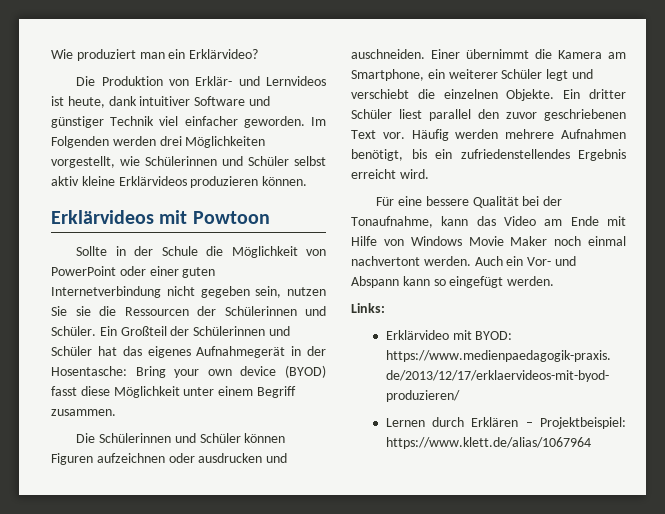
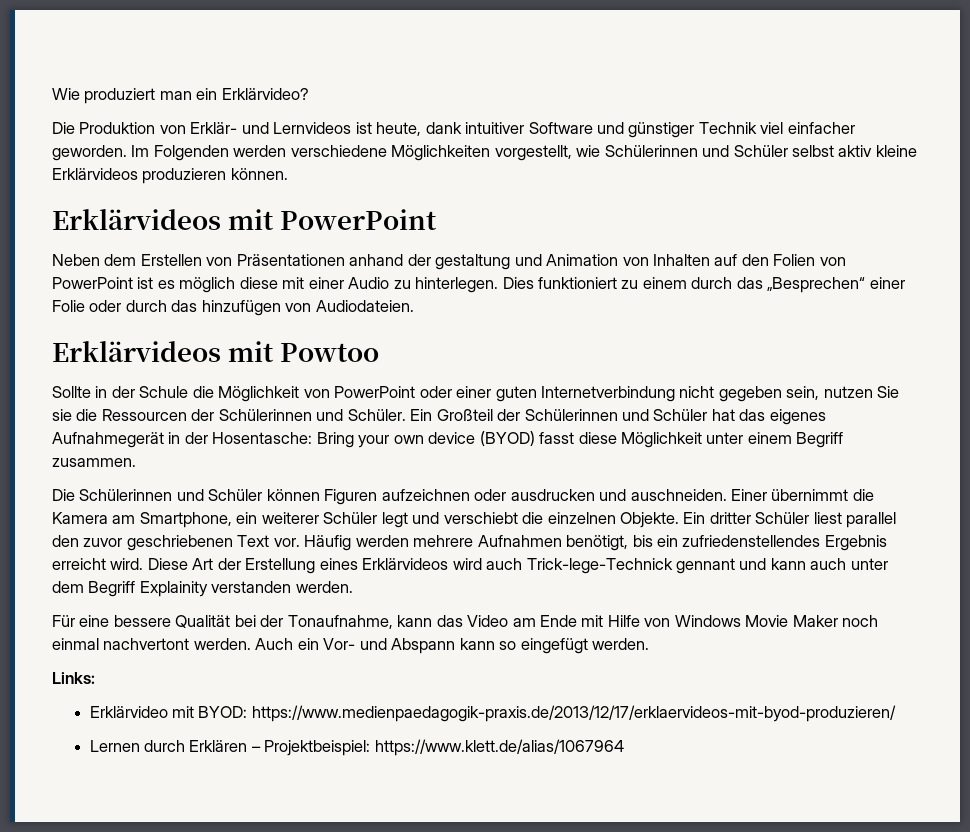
- Im Folgenden werden drei Möglichkeiten vorgestellt, wie Schülerinnen und Schüler selbst aktiv kleine Erklärvideos produzieren können.
+ Im Folgenden werden verschiedene Möglichkeiten vorgestellt, wie Schülerinnen und Schüler selbst aktiv kleine Erklärvideos produzieren können.
- Erklärvideos mit Powtoon
+ Erklärvideos mit PowerPoint
+ Neben dem Erstellen von Präsentationen anhand der gestaltung und Animation von Inhalten auf den Folien von PowerPoint ist es möglich diese mit einer Audio zu hinterlegen. Dies funktioniert zu einem durch das „Besprechen“ einer Folie oder durch das hinzufügen von Audiodateien.
+ Erklärvideos mit Powtoo
+ Diese Art der Erstellung eines Erklärvideos wird auch Trick-lege-Technick gennant und kann auch unter dem Begriff Explainity verstanden werden.

